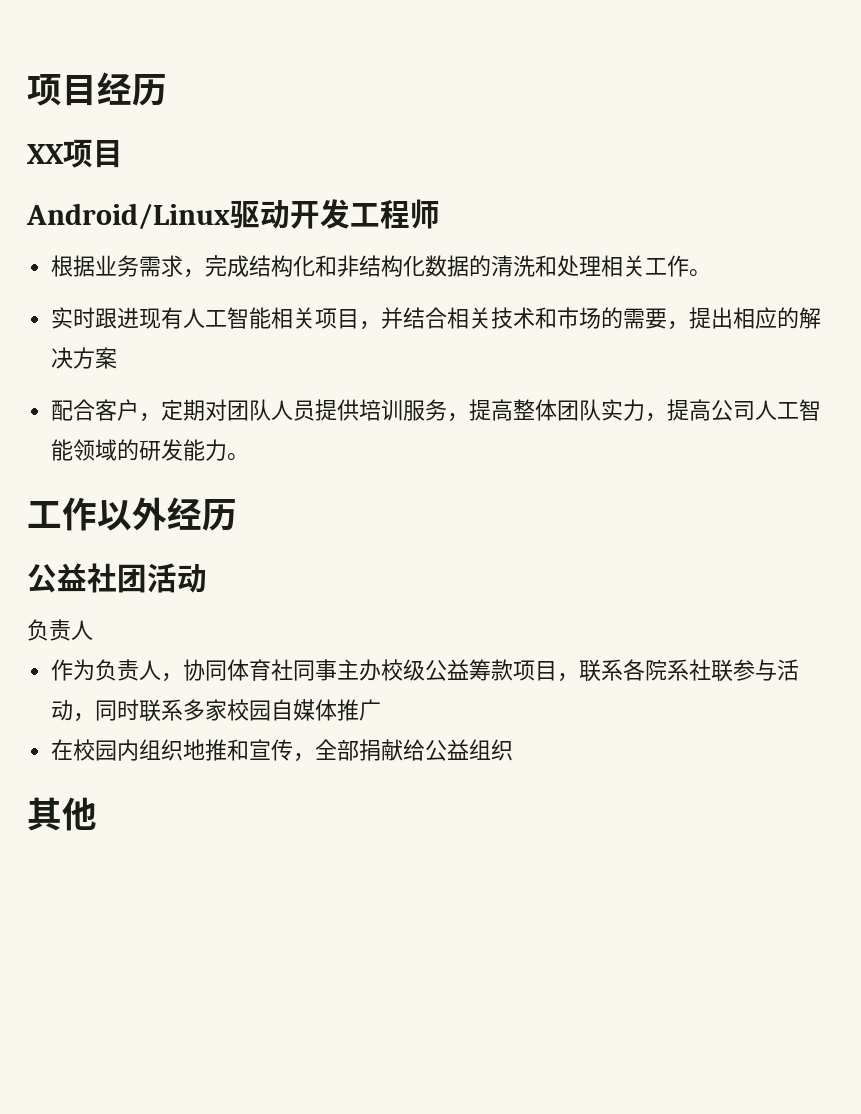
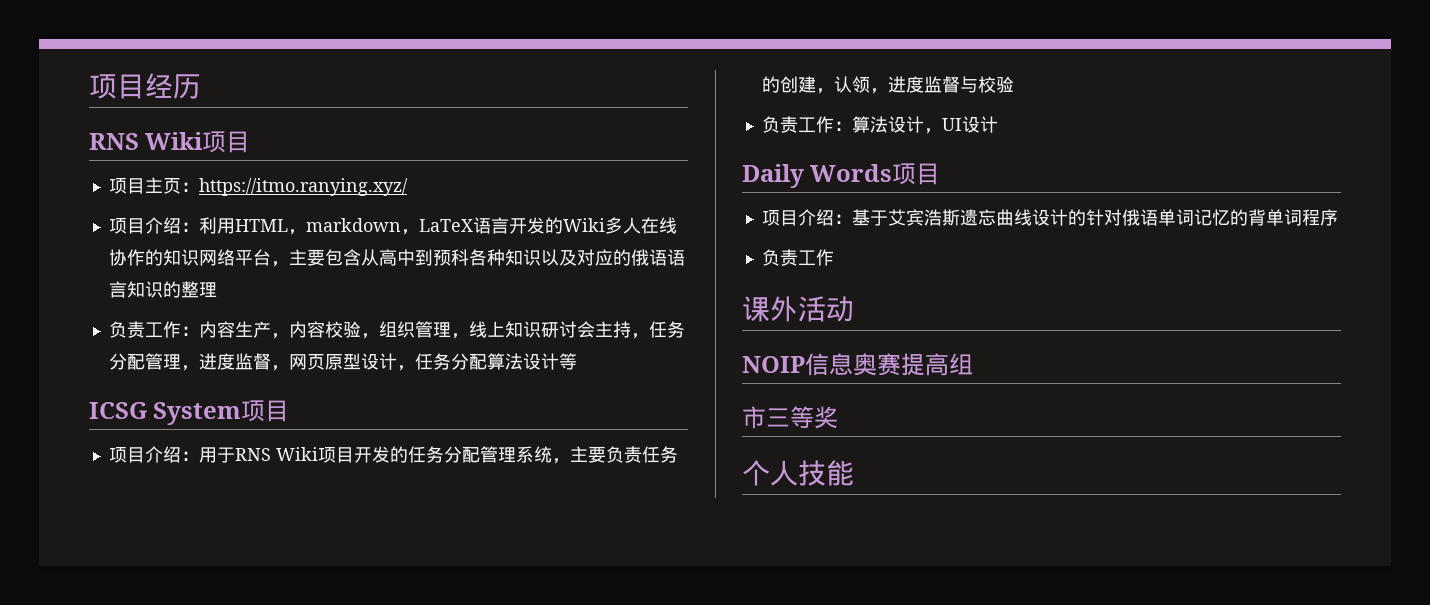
  项目经历
- XX项目
- Android/Linux驱动开发工程师
- 根据业务需求，完成结构化和非结构化数据的清洗和处理相关工作。
- 实时跟进现有人工智能相关项目，并结合相关技术和市场的需要，提出相应的解决方案
- 配合客户，定期对团队人员提供培训服务，提高整体团队实力，提高公司人工智能领域的研发能力。
- 工作以外经历
- 公益社团活动
- 负责人
- 作为负责人，协同体育社同事主办校级公益筹款项目，联系各院系社联参与活动，同时联系多家校园自媒体推广
- 在校园内组织地推和宣传，全部捐献给公益组织
- 其他
+ RNS Wiki项目
+ 项目主页：https://itmo.ranying.xyz/
+ 项目介绍：利用HTML，markdown，LaTeX语言开发的Wiki多人在线协作的知识网络平台，主要包含从高中到预科各种知识以及对应的俄语语言知识的整理
+ 负责工作：内容生产，内容校验，组织管理，线上知识研讨会主持，任务分配管理，进度监督，网页原型设计，任务分配算法设计等
+ ICSG System项目
+ 项目介绍：用于RNS Wiki项目开发的任务分配管理系统，主要负责任务的创建，认领，进度监督与校验
+ 负责工作：算法设计，UI设计
+ Daily Words项目
+ 项目介绍：基于艾宾浩斯遗忘曲线设计的针对俄语单词记忆的背单词程序
+ 负责工作
+ 课外活动
+ NOIP信息奥赛提高组
+ 市三等奖
+ 个人技能

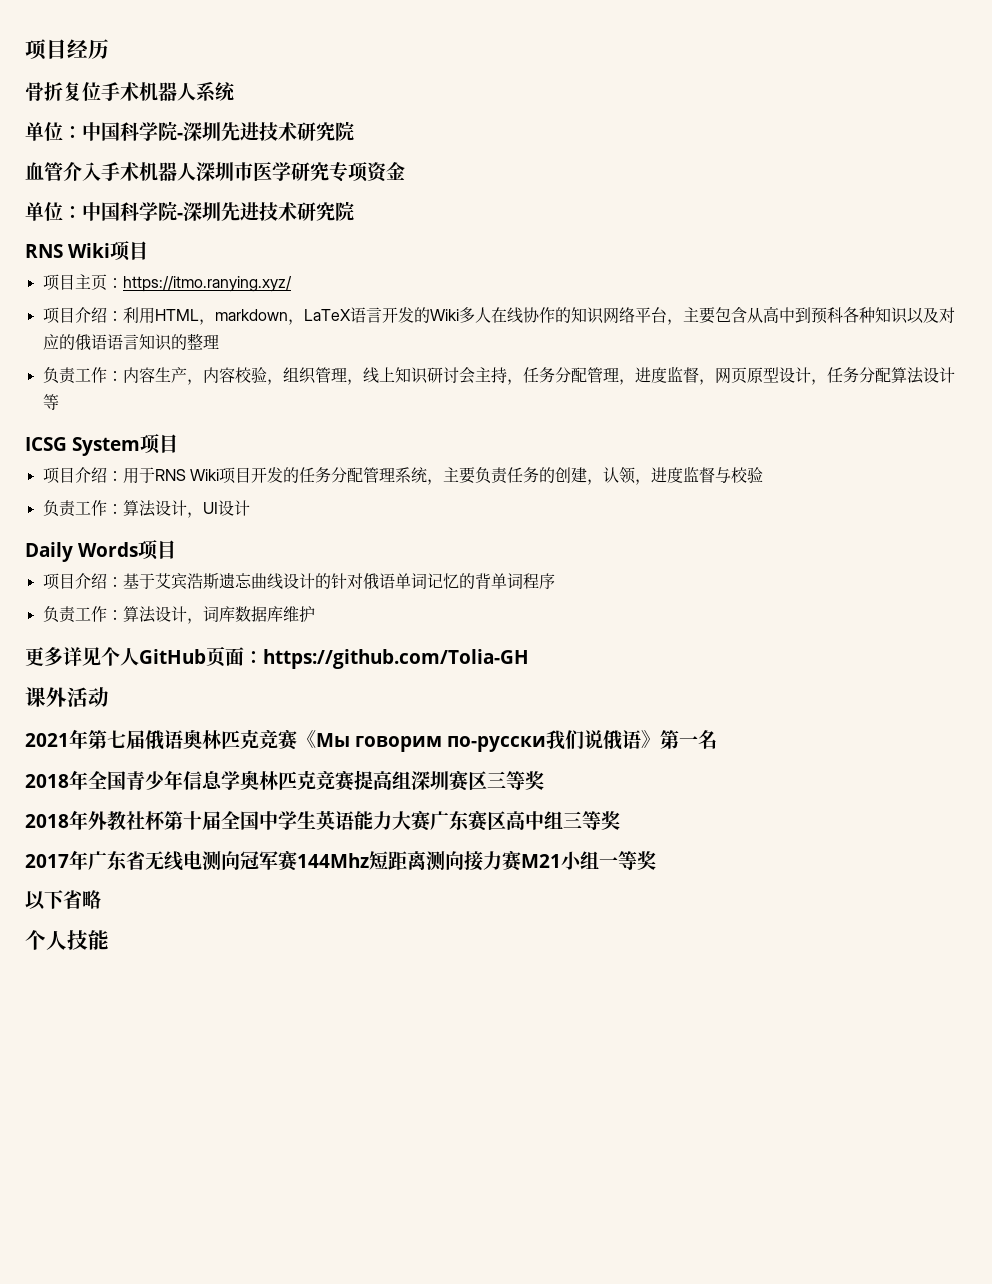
+ 骨折复位手术机器人系统
+ 单位：中国科学院-深圳先进技术研究院
+ 血管介入手术机器人深圳市医学研究专项资金
+ 单位：中国科学院-深圳先进技术研究院
  项目介绍：基于艾宾浩斯遗忘曲线设计的针对俄语单词记忆的背单词程序
- 负责工作
+ 负责工作：算法设计，词库数据库维护
+ 更多详见个人GitHub页面：https://github.com/Tolia-GH
  课外活动
- NOIP信息奥赛提高组
- 市三等奖
+ 2021年第七届俄语奥林匹克竞赛《Мы говорим по-русски我们说俄语》第一名
+ 2018年全国青少年信息学奥林匹克竞赛提高组深圳赛区三等奖
+ 2018年外教社杯第十届全国中学生英语能力大赛广东赛区高中组三等奖
+ 2017年广东省无线电测向冠军赛144Mhz短距离测向接力赛M21小组一等奖
+ 以下省略

